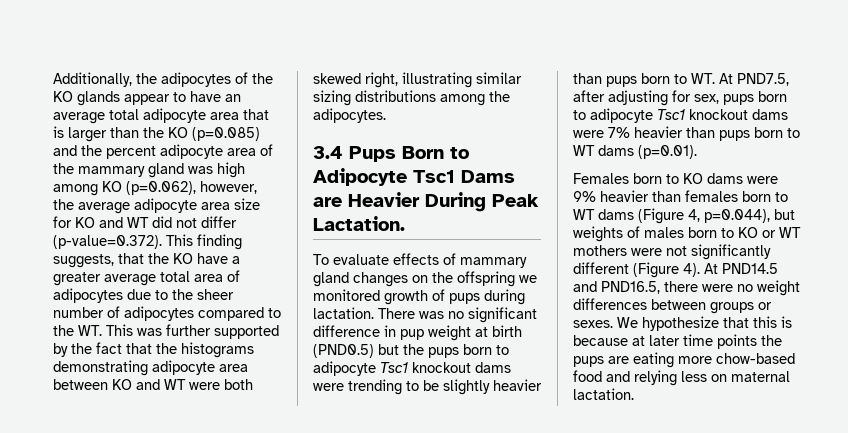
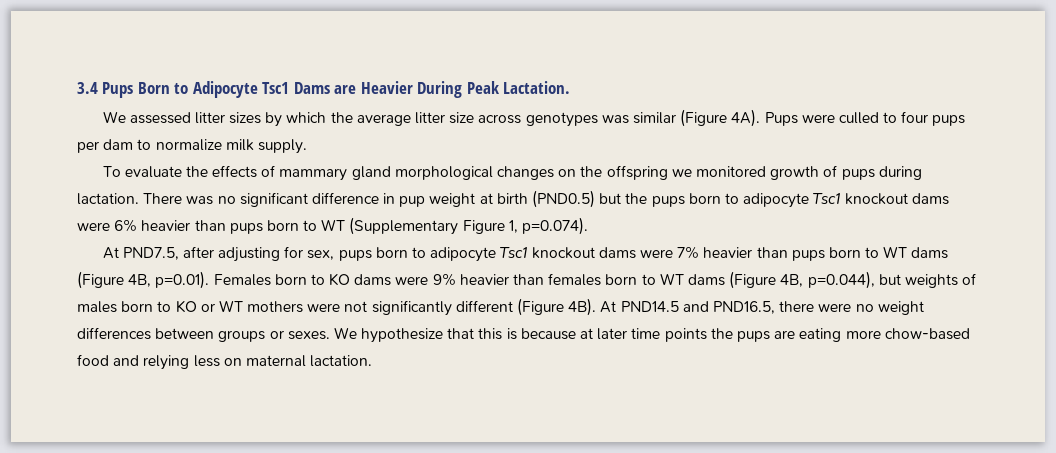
- Additionally, the adipocytes of the KO glands appear to have an average total adipocyte area that is larger than the KO (p=0.085) and the percent adipocyte area of the mammary gland was high among KO (p=0.062), however, the average adipocyte area size for KO and WT did not differ (p-value=0.372). This finding suggests, that the KO have a greater average total area of adipocytes due to the sheer number of adipocytes compared to the WT. This was further supported by the fact that the histograms demonstrating adipocyte area between KO and WT were both skewed right, illustrating similar sizing distributions among the adipocytes.
+ We assessed litter sizes by which the average litter size across genotypes was similar (Figure 4A). Pups were culled to four pups per dam to normalize milk supply.
- To evaluate effects of mammary gland changes on the offspring we monitored growth of pups during lactation.
+ To evaluate the effects of mammary gland morphological changes on the offspring we monitored growth of pups during lactation.
- There was no significant difference in pup weight at birth (PND0.5) but the pups born to adipocyte Tsc1 knockout dams were trending to be slightly heavier than pups born to WT. At PND7.5, after adjusting for sex, pups born to adipocyte Tsc1 knockout dams were 7% heavier than pups born to WT dams (p=0.01).
- Females born to KO dams were 9% heavier than females born to WT dams (Figure 4, p=0.044), but weights of males born to KO or WT mothers were not significantly different (Figure 4).
+ There was no significant difference in pup weight at birth (PND0.5) but the pups born to adipocyte Tsc1 knockout dams were 6% heavier than pups born to WT (Supplementary Figure 1, p=0.074).
+ At PND7.5, after adjusting for sex, pups born to adipocyte Tsc1 knockout dams were 7% heavier than pups born to WT dams (Figure 4B, p=0.01). Females born to KO dams were 9% heavier than females born to WT dams (Figure 4B, p=0.044), but weights of males born to KO or WT mothers were not significantly different (Figure 4B).

